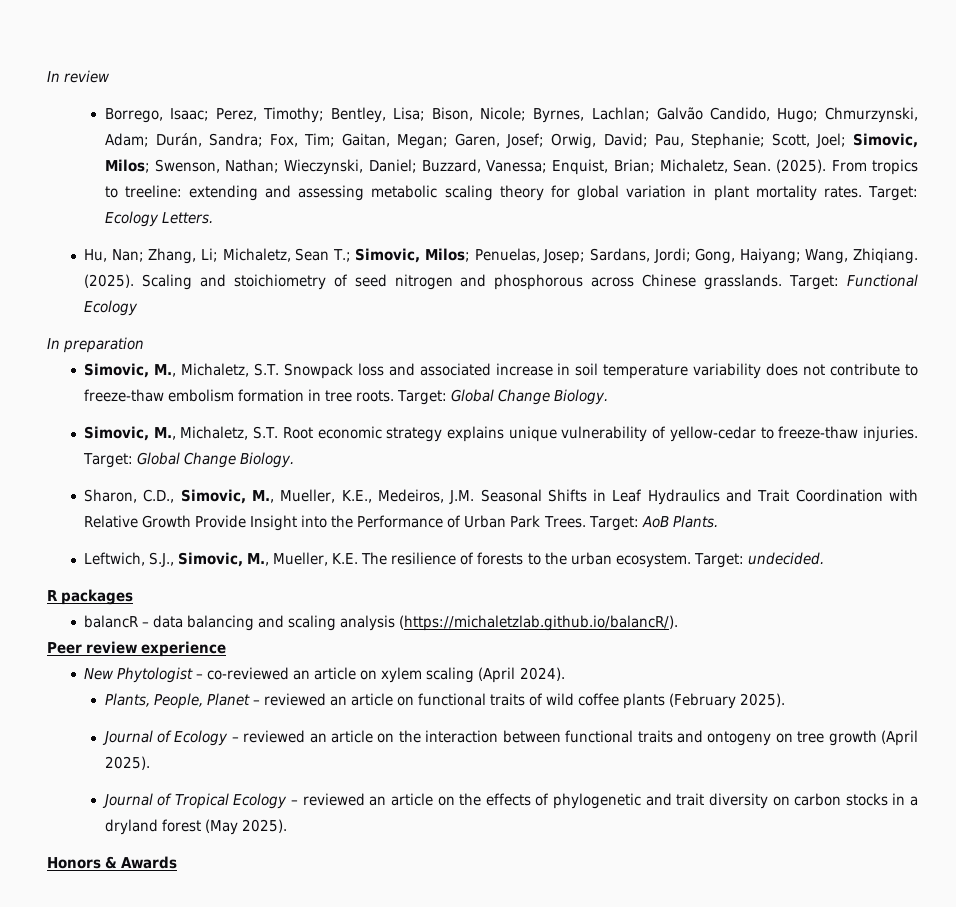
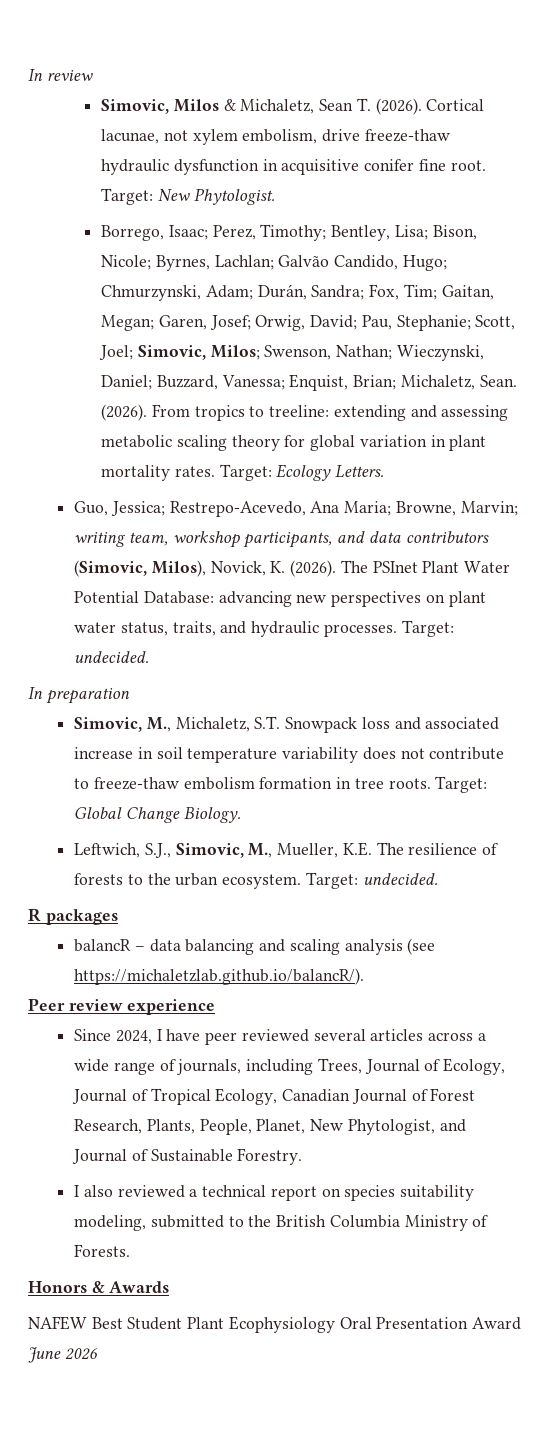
+ Simovic, Milos & Michaletz, Sean T. (2026). Cortical lacunae, not xylem embolism, drive freeze-thaw hydraulic dysfunction in acquisitive conifer fine root. Target: New Phytologist.
- Borrego, Isaac; Perez, Timothy; Bentley, Lisa; Bison, Nicole; Byrnes, Lachlan; Galvão Candido, Hugo; Chmurzynski, Adam; Durán, Sandra; Fox, Tim; Gaitan, Megan; Garen, Josef; Orwig, David; Pau, Stephanie; Scott, Joel; Simovic, Milos; Swenson, Nathan; Wieczynski, Daniel; Buzzard, Vanessa; Enquist, Brian; Michaletz, Sean. (2025).
+ Borrego, Isaac; Perez, Timothy; Bentley, Lisa; Bison, Nicole; Byrnes, Lachlan; Galvão Candido, Hugo; Chmurzynski, Adam; Durán, Sandra; Fox, Tim; Gaitan, Megan; Garen, Josef; Orwig, David; Pau, Stephanie; Scott, Joel; Simovic, Milos; Swenson, Nathan; Wieczynski, Daniel; Buzzard, Vanessa; Enquist, Brian; Michaletz, Sean. (2026).
- Hu, Nan; Zhang, Li; Michaletz, Sean T.; Simovic, Milos; Penuelas, Josep; Sardans, Jordi; Gong, Haiyang; Wang, Zhiqiang. (2025). Scaling and stoichiometry of seed nitrogen and phosphorous across Chinese grasslands. Target: Functional Ecology
+ Guo, Jessica; Restrepo-Acevedo, Ana Maria; Browne, Marvin; writing team, workshop participants, and data contributors (Simovic, Milos), Novick, K. (2026). The PSInet Plant Water Potential Database: advancing new perspectives on plant water status, traits, and hydraulic processes. Target: undecided.
- Simovic, M., Michaletz, S.T. Root economic strategy explains unique vulnerability of yellow-cedar to freeze-thaw injuries. Target: Global Change Biology.
- Sharon, C.D., Simovic, M., Mueller, K.E., Medeiros, J.M. Seasonal Shifts in Leaf Hydraulics and Trait Coordination with Relative Growth Provide Insight into the Performance of Urban Park Trees. Target: AoB Plants.
- balancR – data balancing and scaling analysis (https://michaletzlab.github.io/balancR/).
+ balancR – data balancing and scaling analysis (see https://michaletzlab.github.io/balancR/).
- New Phytologist – co-reviewed an article on xylem scaling (April 2024).
- Plants, People, Planet – reviewed an article on functional traits of wild coffee plants (February 2025).
- Journal of Ecology – reviewed an article on the interaction between functional traits and ontogeny on tree growth (April 2025).
- Journal of Tropical Ecology – reviewed an article on the effects of phylogenetic and trait diversity on carbon stocks in a dryland forest (May 2025).
+ Since 2024, I have peer reviewed several articles across a wide range of journals, including Trees, Journal of Ecology, Journal of Tropical Ecology, Canadian Journal of Forest Research, Plants, People, Planet, New Phytologist, and Journal of Sustainable Forestry.
+ I also reviewed a technical report on species suitability modeling, submitted to the British Columbia Ministry of Forests.
  Honors & Awards
+ NAFEW Best Student Plant Ecophysiology Oral Presentation Award June 2026

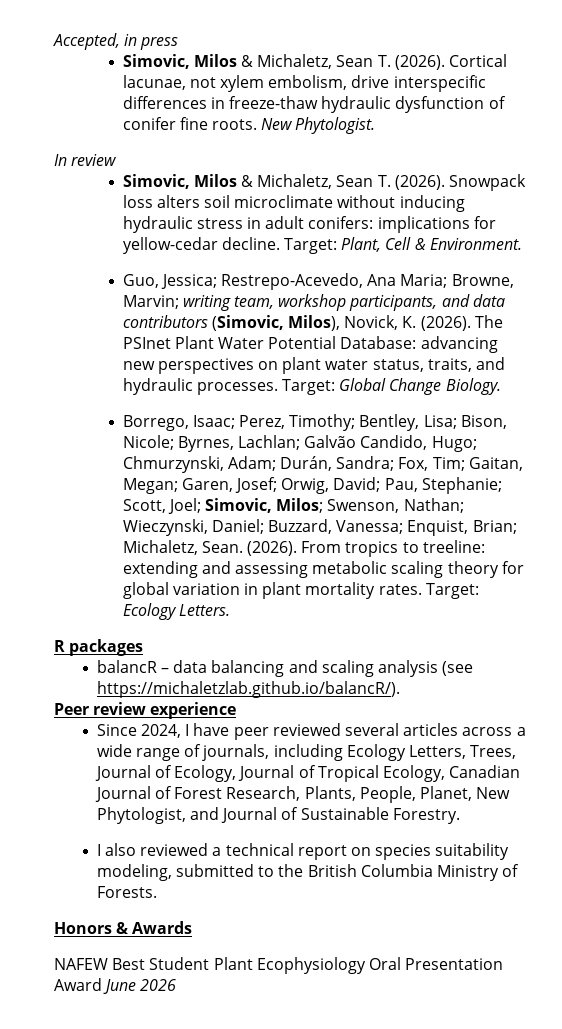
- In review
+ Accepted, in press
- Cortical lacunae, not xylem embolism, drive freeze-thaw hydraulic dysfunction in acquisitive conifer fine root. Target: New Phytologist.
+ Cortical lacunae, not xylem embolism, drive interspecific differences in freeze-thaw hydraulic dysfunction of conifer fine roots. New Phytologist.
+ In review
+ Simovic, Milos & Michaletz, Sean T. (2026). Snowpack loss alters soil microclimate without inducing hydraulic stress in adult conifers: implications for yellow-cedar decline. Target: Plant, Cell & Environment.
+ Guo, Jessica; Restrepo-Acevedo, Ana Maria; Browne, Marvin; writing team, workshop participants, and data contributors (Simovic, Milos), Novick, K. (2026). The PSInet Plant Water Potential Database: advancing new perspectives on plant water status, traits, and hydraulic processes. Target: Global Change Biology.
- Guo, Jessica; Restrepo-Acevedo, Ana Maria; Browne, Marvin; writing team, workshop participants, and data contributors (Simovic, Milos), Novick, K. (2026). The PSInet Plant Water Potential Database: advancing new perspectives on plant water status, traits, and hydraulic processes. Target: undecided.
- In preparation
- Simovic, M., Michaletz, S.T. Snowpack loss and associated increase in soil temperature variability does not contribute to freeze-thaw embolism formation in tree roots. Target: Global Change Biology.
- Leftwich, S.J., Simovic, M., Mueller, K.E. The resilience of forests to the urban ecosystem. Target: undecided.
- Since 2024, I have peer reviewed several articles across a wide range of journals, including Trees, Journal of Ecology, Journal of Tropical Ecology, Canadian Journal of Forest Research, Plants, People, Planet, New Phytologist, and Journal of Sustainable Forestry.
+ Since 2024, I have peer reviewed several articles across a wide range of journals, including Ecology Letters, Trees, Journal of Ecology, Journal of Tropical Ecology, Canadian Journal of Forest Research, Plants, People, Planet, New Phytologist, and Journal of Sustainable Forestry.

